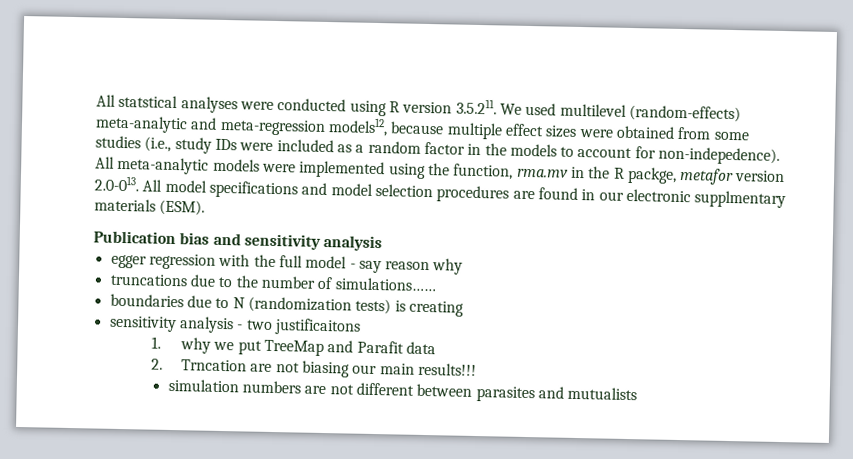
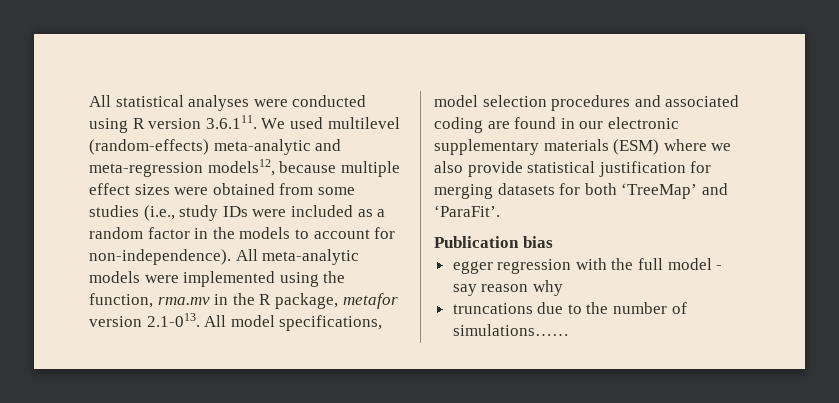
- All statstical analyses were conducted using R version 3.5.211. We used multilevel (random-effects) meta-analytic and meta-regression models12, because multiple effect sizes were obtained from some studies (i.e., study IDs were included as a random factor in the models to account for non-indepedence).
+ All statistical analyses were conducted using R version 3.6.111. We used multilevel (random-effects) meta-analytic and meta-regression models12, because multiple effect sizes were obtained from some studies (i.e., study IDs were included as a random factor in the models to account for non-independence).
- All meta-analytic models were implemented using the function, rma.mv in the R packge, metafor version 2.0-013. All model specifications and model selection procedures are found in our electronic supplmentary materials (ESM).
+ All meta-analytic models were implemented using the function, rma.mv in the R package, metafor version 2.1-013. All model specifications, model selection procedures and associated coding are found in our electronic supplementary materials (ESM) where we also provide statistical justification for merging datasets for both ‘TreeMap’ and ‘ParaFit’.
- Publication bias and sensitivity analysis
+ Publication bias
- boundaries due to N (randomization tests) is creating
- sensitivity analysis - two justificaitons
- 1. why we put TreeMap and Parafit data
- 2. Trncation are not biasing our main results!!!
- simulation numbers are not different between parasites and mutualists

